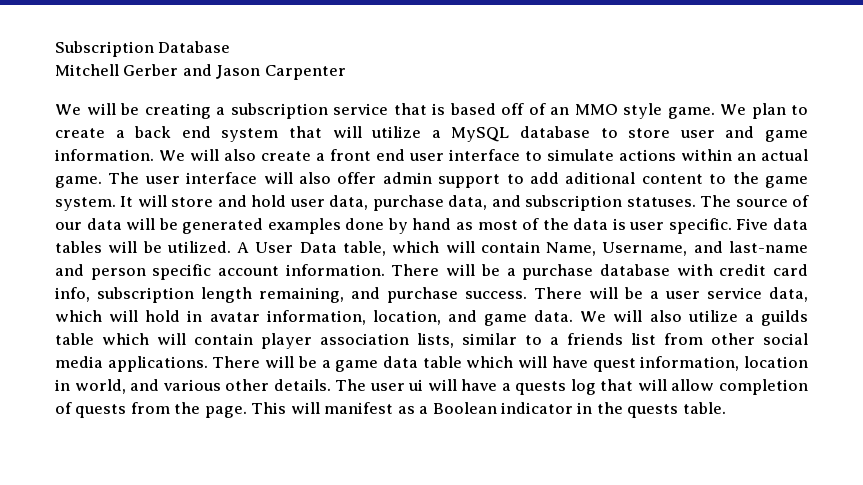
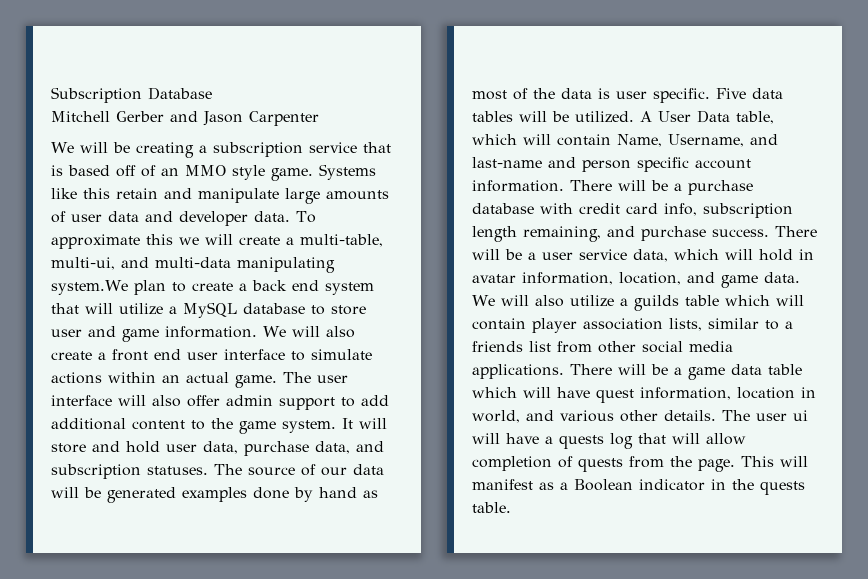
- We plan to create a back end system that will utilize a MySQL database to store user and game information.
+ Systems like this retain and manipulate large amounts of user data and developer data. To approximate this we will create a multi-table, multi-ui, and multi-data manipulating system.We plan to create a back end system that will utilize a MySQL database to store user and game information.
- The user interface will also offer admin support to add aditional content to the game system.
+ The user interface will also offer admin support to add additional content to the game system.

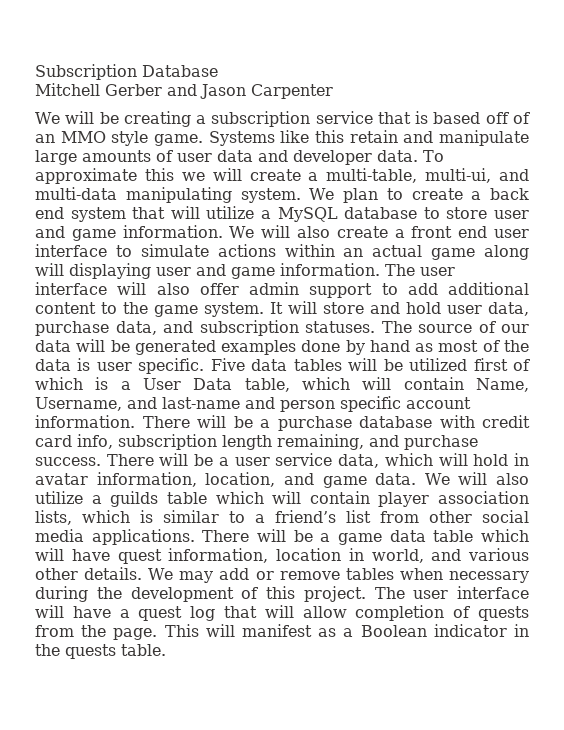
- To approximate this we will create a multi-table, multi-ui, and multi-data manipulating system.We plan to create a back end system that will utilize a MySQL database to store user and game information.
+ To approximate this we will create a multi-table, multi-ui, and multi-data manipulating system. We plan to create a back end system that will utilize a MySQL database to store user and game information.
- We will also create a front end user interface to simulate actions within an actual game.
+ We will also create a front end user interface to simulate actions within an actual game along will displaying user and game information.
- Five data tables will be utilized. A User Data table, which will contain Name, Username, and last-name and person specific account information.
+ Five data tables will be utilized first of which is a User Data table, which will contain Name, Username, and last-name and person specific account information.
- We will also utilize a guilds table which will contain player association lists, similar to a friends list from other social media applications.
+ We will also utilize a guilds table which will contain player association lists, which is similar to a friend’s list from other social media applications.
- The user ui will have a quests log that will allow completion of quests from the page.
+ We may add or remove tables when necessary during the development of this project. The user interface will have a quest log that will allow completion of quests from the page.

